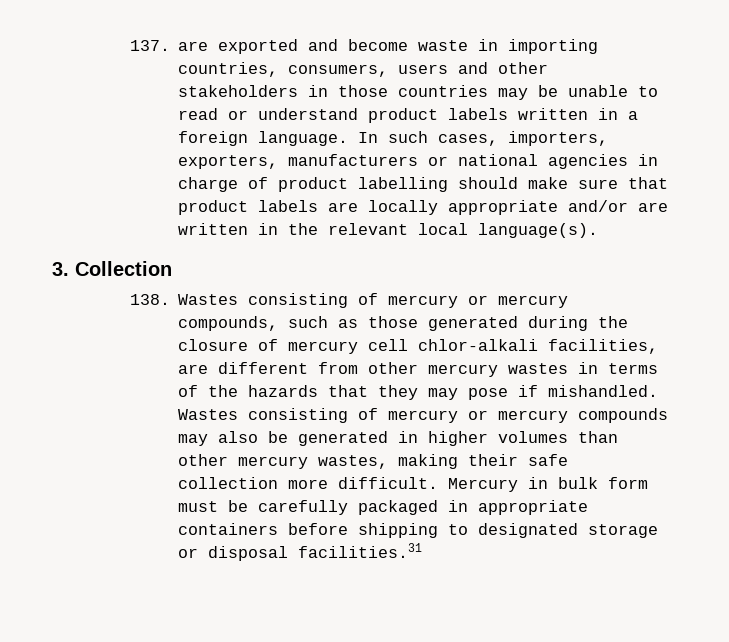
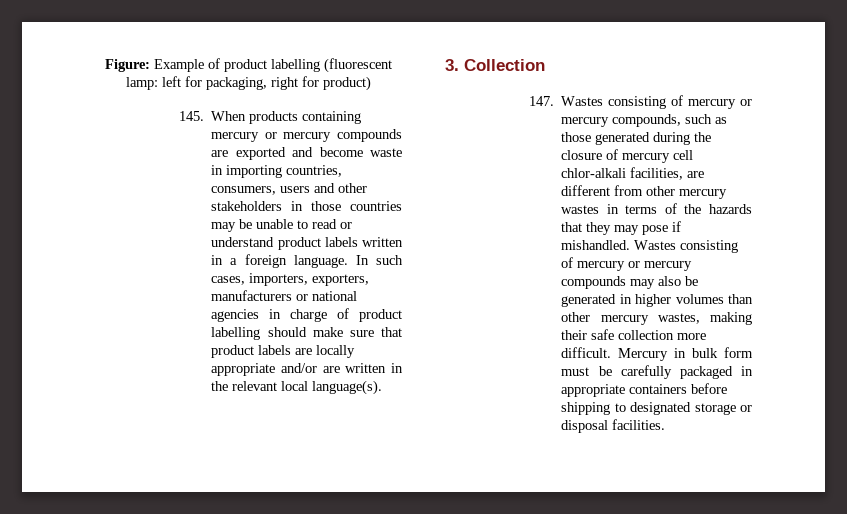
- 137. are exported and become waste in importing countries, consumers, users and other stakeholders in those countries may be unable to read or understand product labels written in a foreign language.
+ Figure: Example of product labelling (fluorescent lamp: left for packaging, right for product)
+ 145. When products containing mercury or mercury compounds are exported and become waste in importing countries, consumers, users and other stakeholders in those countries may be unable to read or understand product labels written in a foreign language.
- 138. Wastes consisting of mercury or mercury compounds, such as those generated during the closure of mercury cell chlor-alkali facilities, are different from other mercury wastes in terms of the hazards that they may pose if mishandled.
+ 147. Wastes consisting of mercury or mercury compounds, such as those generated during the closure of mercury cell chlor-alkali facilities, are different from other mercury wastes in terms of the hazards that they may pose if mishandled.
- Mercury in bulk form must be carefully packaged in appropriate containers before shipping to designated storage or disposal facilities.31
+ Mercury in bulk form must be carefully packaged in appropriate containers before shipping to designated storage or disposal facilities.

